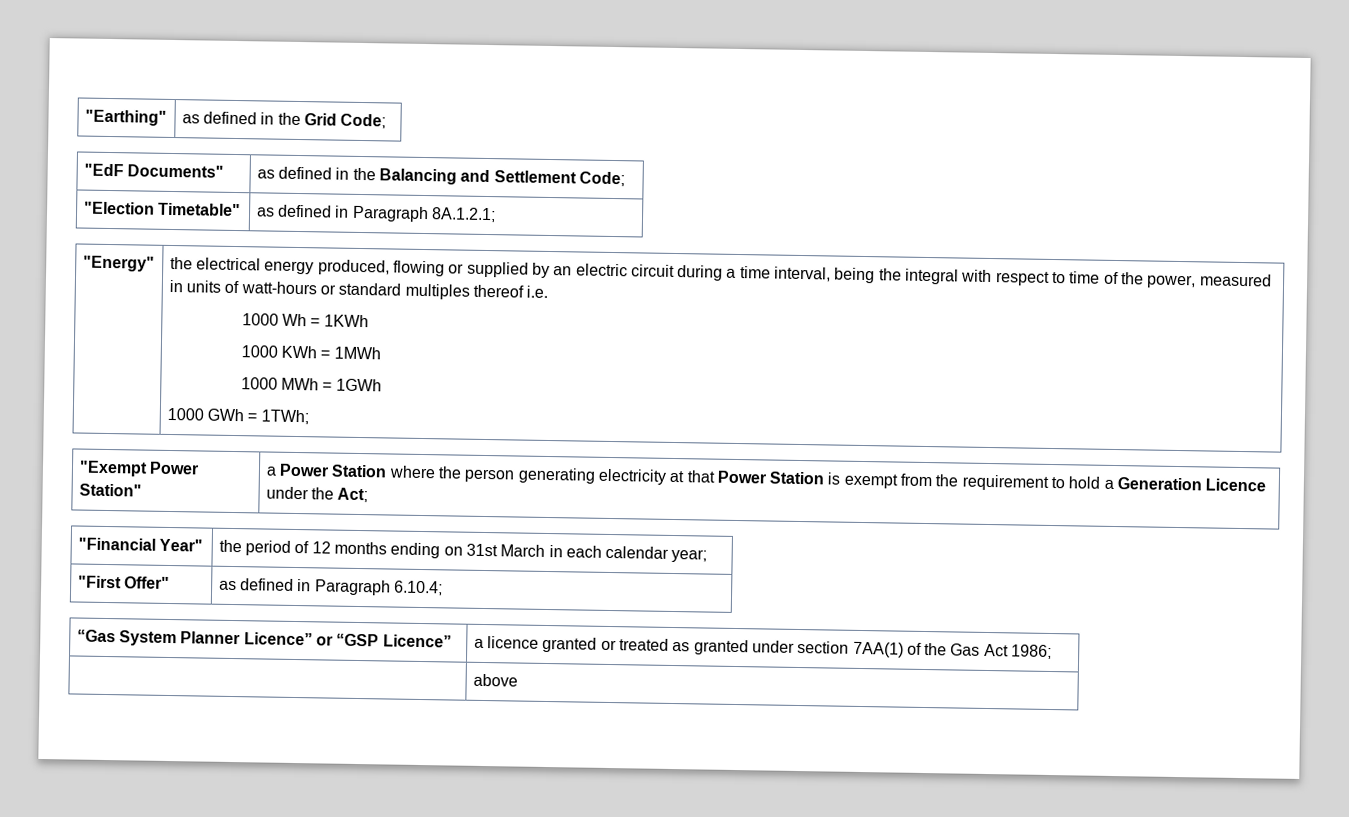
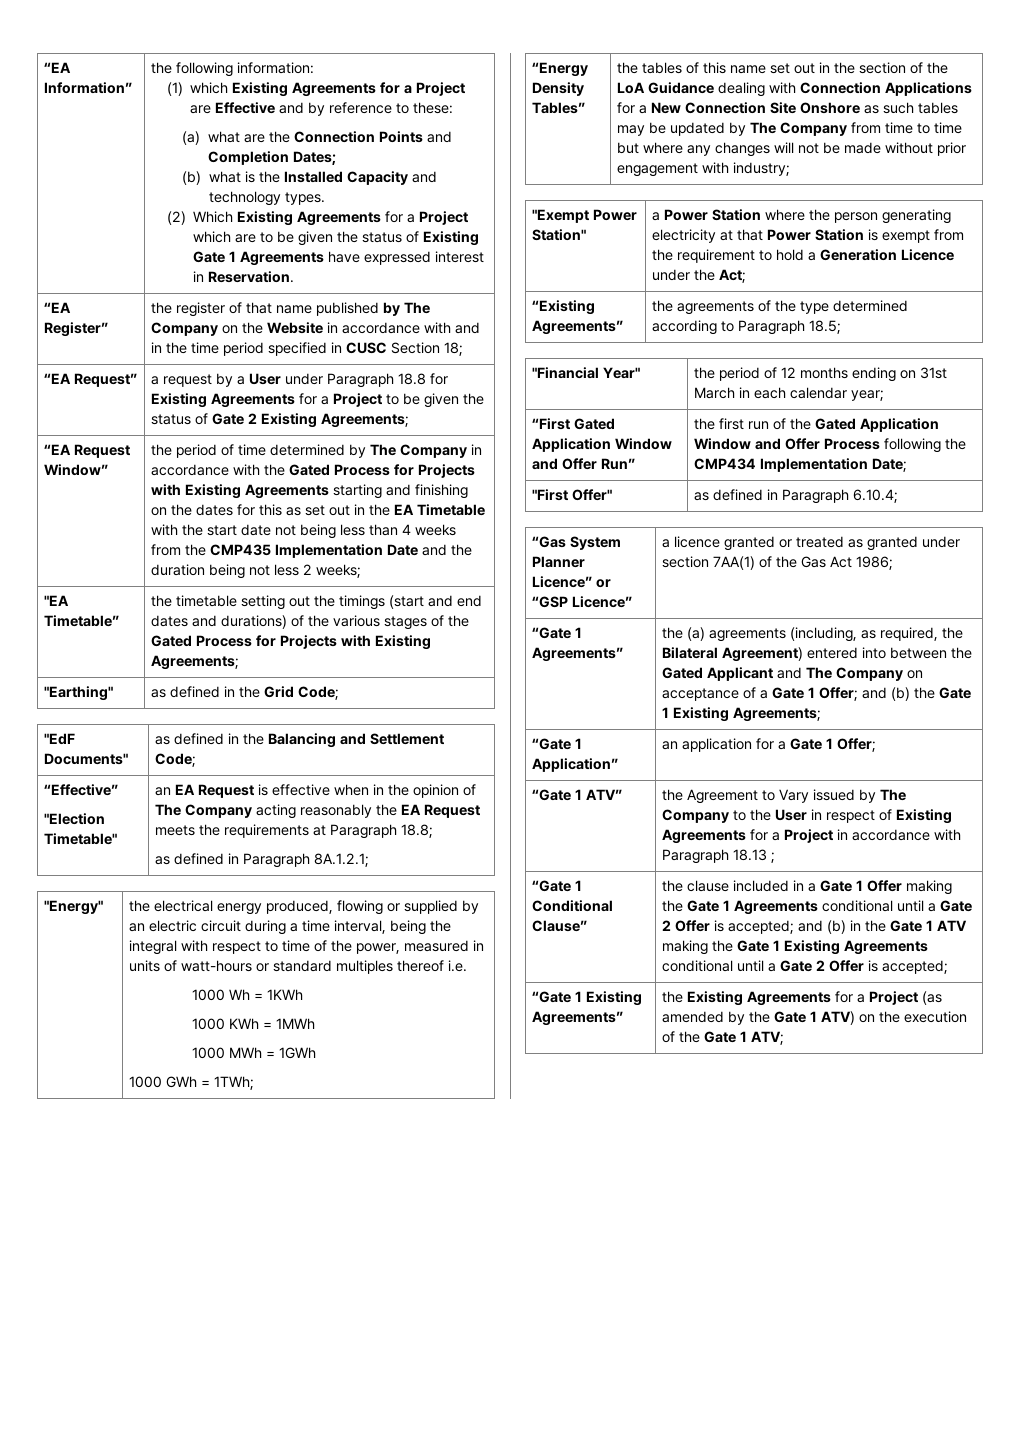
+ “EA Information” | the following information:
+ (1) which Existing Agreements for a Project are Effective and by reference to these:
+ (a) what are the Connection Points and Completion Dates;
+ (b) what is the Installed Capacity and technology types.
+ (2) Which Existing Agreements for a Project which are to be given the status of Existing Gate 1 Agreements have expressed interest in Reservation.
+ “EA Register” | the register of that name published by The Company on the Website in accordance with and in the time period specified in CUSC Section 18;
+ “EA Request” | a request by a User under Paragraph 18.8 for Existing Agreements for a Project to be given the status of Gate 2 Existing Agreements;
+ “EA Request Window” | the period of time determined by The Company in accordance with the Gated Process for Projects with Existing Agreements starting and finishing on the dates for this as set out in the EA Timetable with the start date not being less than 4 weeks from the CMP435 Implementation Date and the duration being not less 2 weeks;
+ "EA Timetable” | the timetable setting out the timings (start and end dates and durations) of the various stages of the Gated Process for Projects with Existing Agreements;
- "Election Timetable" | as defined in Paragraph 8A.1.2.1;
+ “Effective”
+ "Election Timetable" | an EA Request is effective when in the opinion of The Company acting reasonably the EA Request meets the requirements at Paragraph 18.8;
+ as defined in Paragraph 8A.1.2.1;
+ “Energy Density Tables” | the tables of this name set out in the section of the LoA Guidance dealing with Connection Applications for a New Connection Site Onshore as such tables may be updated by The Company from time to time but where any changes will not be made without prior engagement with industry;
+ “Existing Agreements” | the agreements of the type determined according to Paragraph 18.5;
+ “First Gated Application Window and Offer Run” | the first run of the Gated Application Window and Offer Process following the CMP434 Implementation Date;
- | above
+ “Gate 1 Agreements” | the (a) agreements (including, as required, the Bilateral Agreement) entered into between the Gated Applicant and The Company on acceptance of a Gate 1 Offer; and (b) the Gate 1 Existing Agreements;
+ “Gate 1 Application” | an application for a Gate 1 Offer;
+ “Gate 1 ATV” | the Agreement to Vary issued by The Company to the User in respect of Existing Agreements for a Project in accordance with Paragraph 18.13 ;
+ “Gate 1 Conditional Clause” | the clause included in a Gate 1 Offer making the Gate 1 Agreements conditional until a Gate 2 Offer is accepted; and (b) in the Gate 1 ATV making the Gate 1 Existing Agreements conditional until a Gate 2 Offer is accepted;
+ “Gate 1 Existing Agreements” | the Existing Agreements for a Project (as amended by the Gate 1 ATV) on the execution of the Gate 1 ATV;

